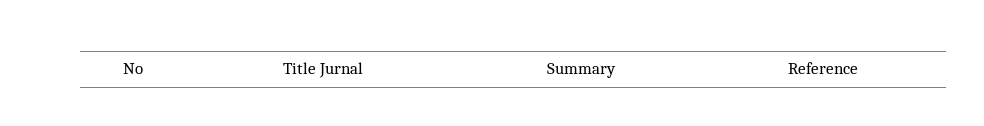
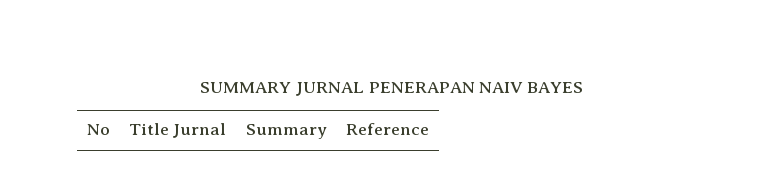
+ SUMMARY JURNAL PENERAPAN NAIV BAYES

